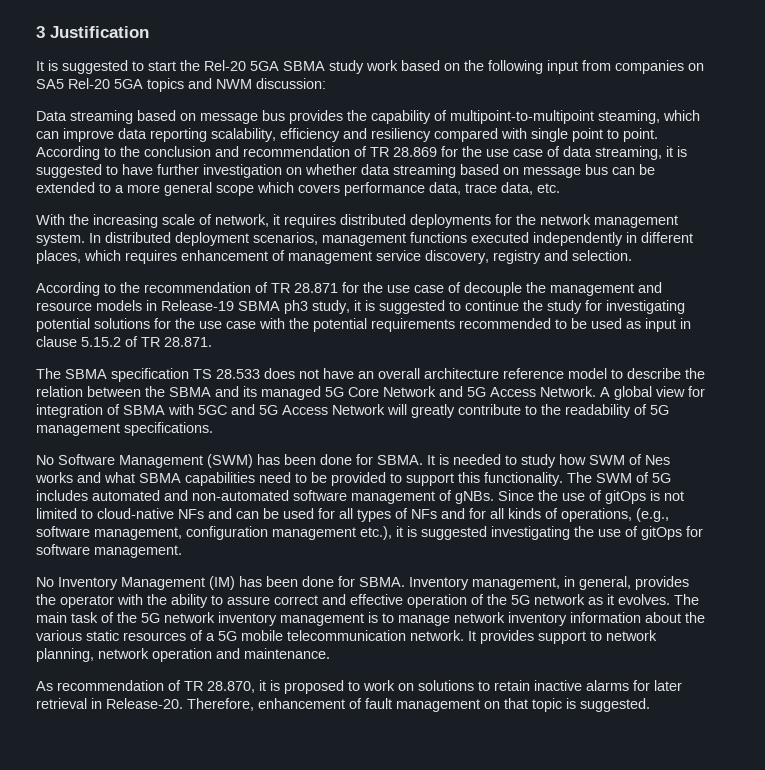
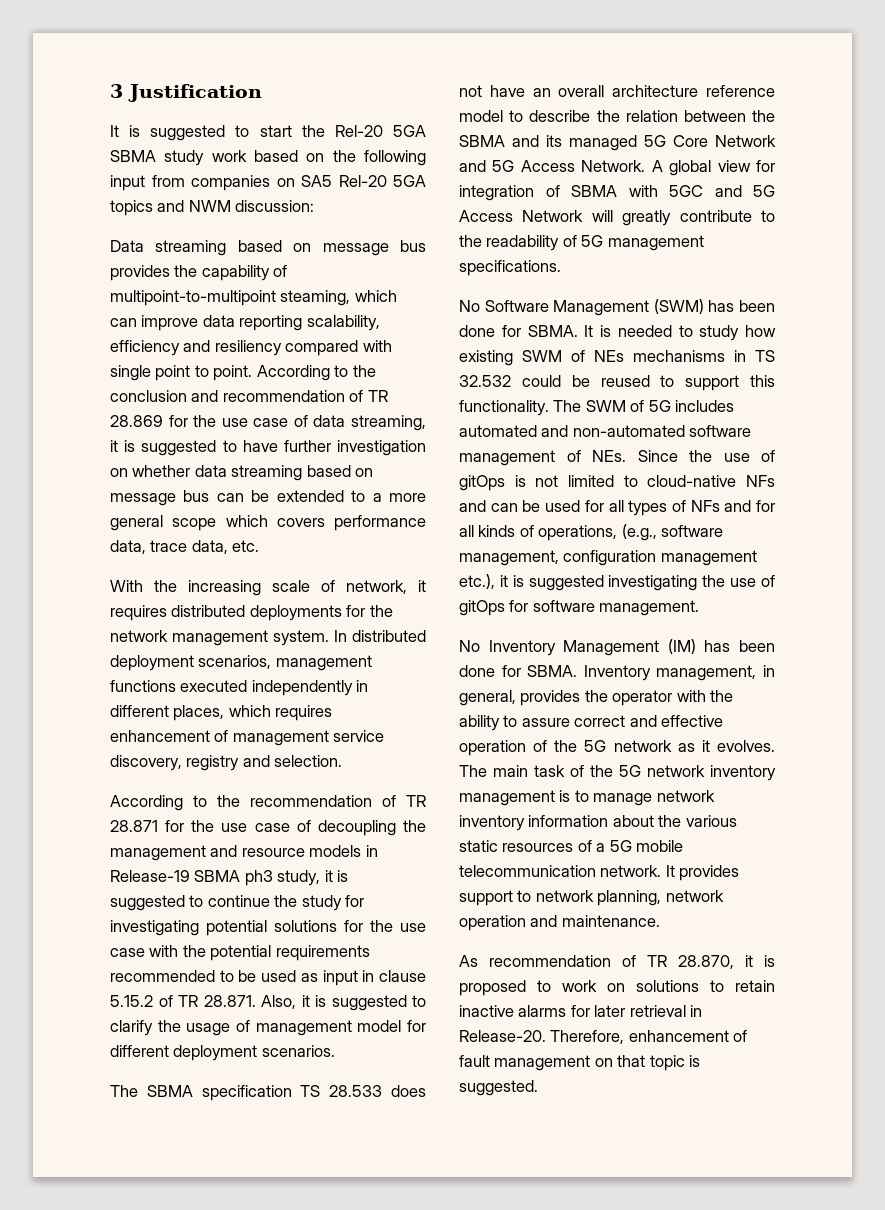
- According to the recommendation of TR 28.871 for the use case of decouple the management and resource models in Release-19 SBMA ph3 study, it is suggested to continue the study for investigating potential solutions for the use case with the potential requirements recommended to be used as input in clause 5.15.2 of TR 28.871.
+ According to the recommendation of TR 28.871 for the use case of decoupling the management and resource models in Release-19 SBMA ph3 study, it is suggested to continue the study for investigating potential solutions for the use case with the potential requirements recommended to be used as input in clause 5.15.2 of TR 28.871. Also, it is suggested to clarify the usage of management model for different deployment scenarios.
- It is needed to study how SWM of Nes works and what SBMA capabilities need to be provided to support this functionality.
+ It is needed to study how existing SWM of NEs mechanisms in TS 32.532 could be reused to support this functionality.
- The SWM of 5G includes automated and non-automated software management of gNBs. Since the use of gitOps is not limited to cloud-native NFs and can be used for all types of NFs and for all kinds of operations, (e.g., software management, configuration management etc.), it is suggested investigating the use of gitOps for software management.
+ The SWM of 5G includes automated and non-automated software management of NEs. Since the use of gitOps is not limited to cloud-native NFs and can be used for all types of NFs and for all kinds of operations, (e.g., software management, configuration management etc.), it is suggested investigating the use of gitOps for software management.

